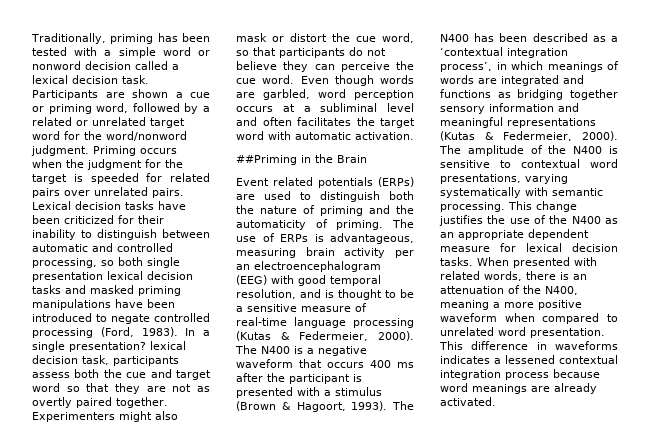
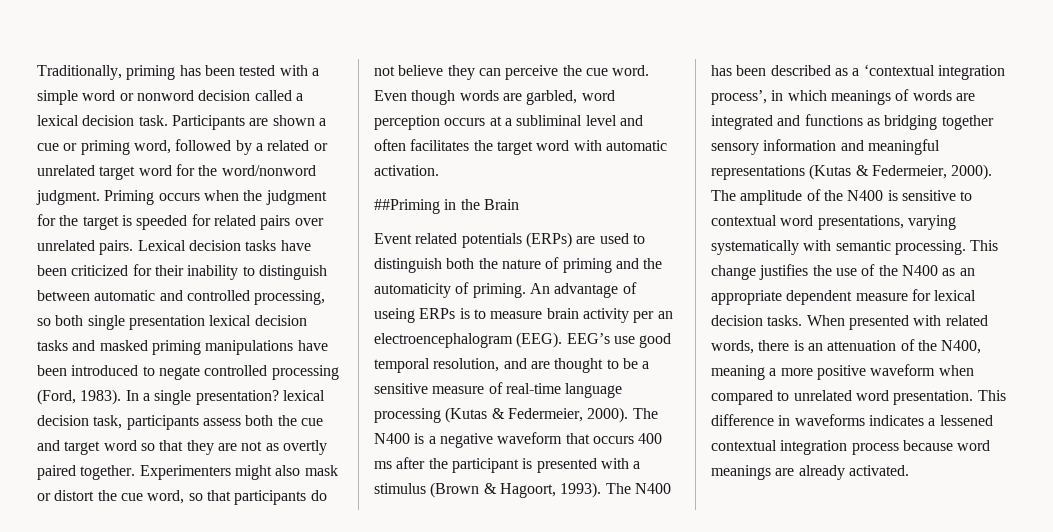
- The use of ERPs is advantageous, measuring brain activity per an electroencephalogram (EEG) with good temporal resolution, and is thought to be a sensitive measure of real-time language processing (Kutas & Federmeier, 2000).
+ An advantage of useing ERPs is to measure brain activity per an electroencephalogram (EEG). EEG’s use good temporal resolution, and are thought to be a sensitive measure of real-time language processing (Kutas & Federmeier, 2000).

